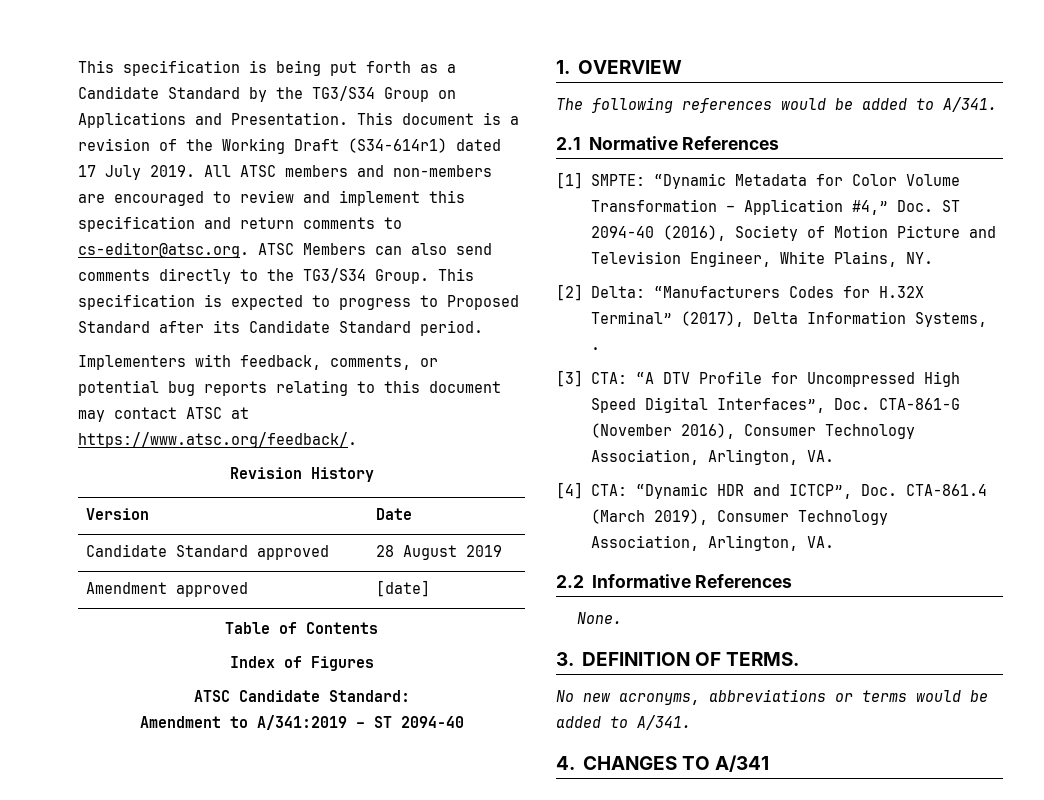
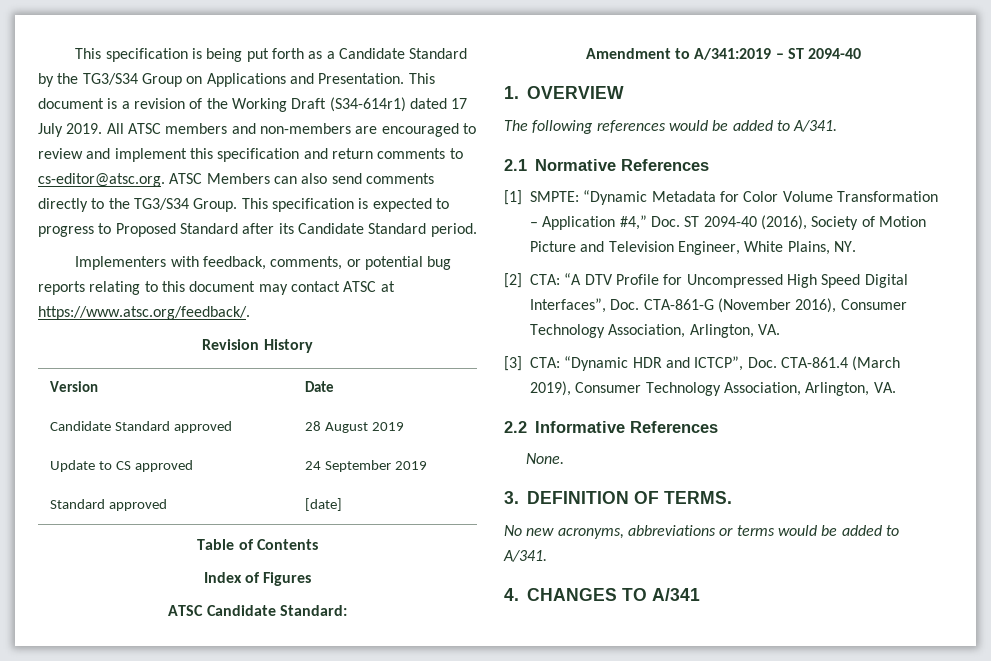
- Amendment approved | [date]
+ Update to CS approved | 24 September 2019
+ Standard approved | [date]
- [2] Delta: “Manufacturers Codes for H.32X Terminal” (2017), Delta Information Systems, .
- [3] CTA: “A DTV Profile for Uncompressed High Speed Digital Interfaces”, Doc. CTA-861-G (November 2016), Consumer Technology Association, Arlington, VA.
+ [2] CTA: “A DTV Profile for Uncompressed High Speed Digital Interfaces”, Doc. CTA-861-G (November 2016), Consumer Technology Association, Arlington, VA.
- [4] CTA: “Dynamic HDR and ICTCP”, Doc. CTA-861.4 (March 2019), Consumer Technology Association, Arlington, VA.
+ [3] CTA: “Dynamic HDR and ICTCP”, Doc. CTA-861.4 (March 2019), Consumer Technology Association, Arlington, VA.

